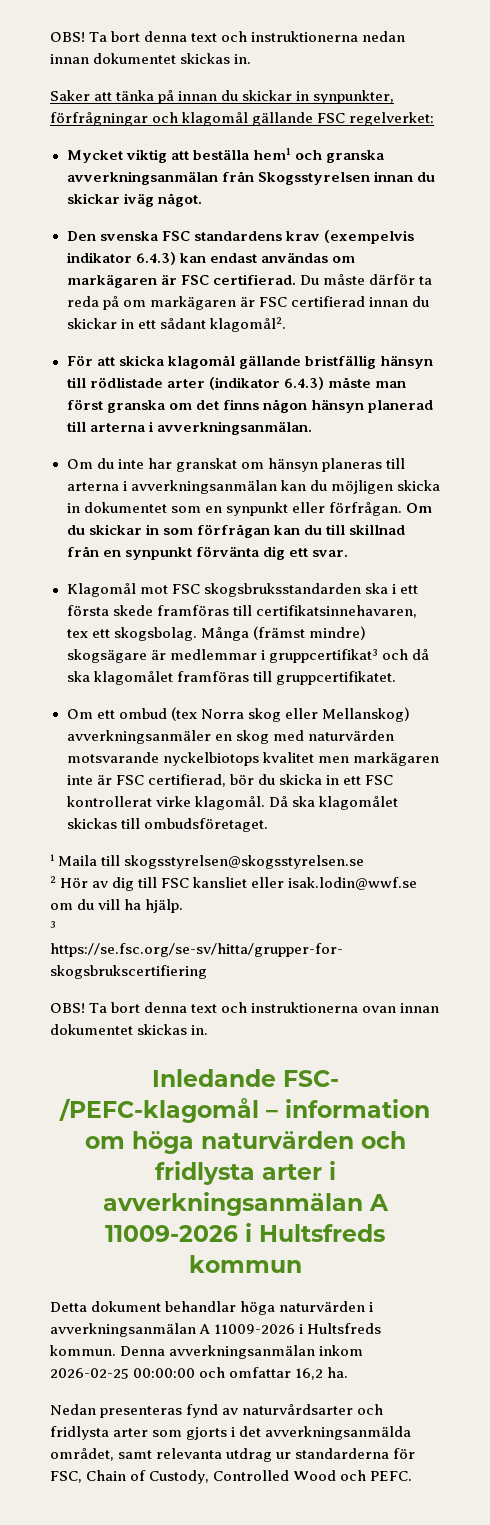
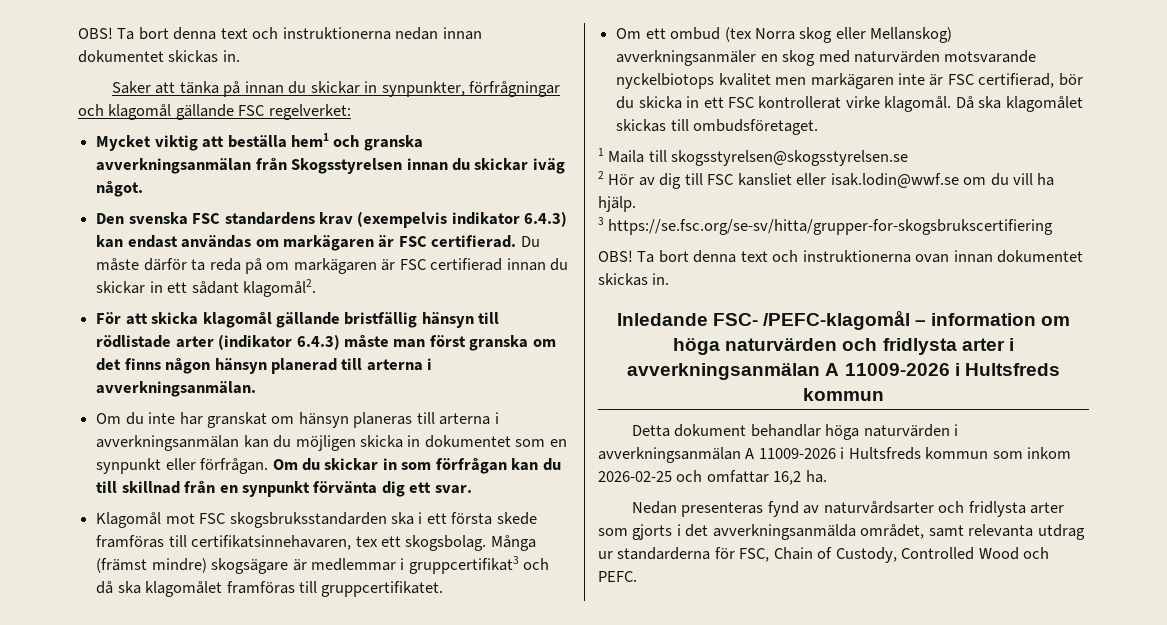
- Detta dokument behandlar höga naturvärden i avverkningsanmälan A 11009-2026 i Hultsfreds kommun. Denna avverkningsanmälan inkom 2026-02-25 00:00:00 och omfattar 16,2 ha.
+ Detta dokument behandlar höga naturvärden i avverkningsanmälan A 11009-2026 i Hultsfreds kommun som inkom 2026-02-25 och omfattar 16,2 ha.

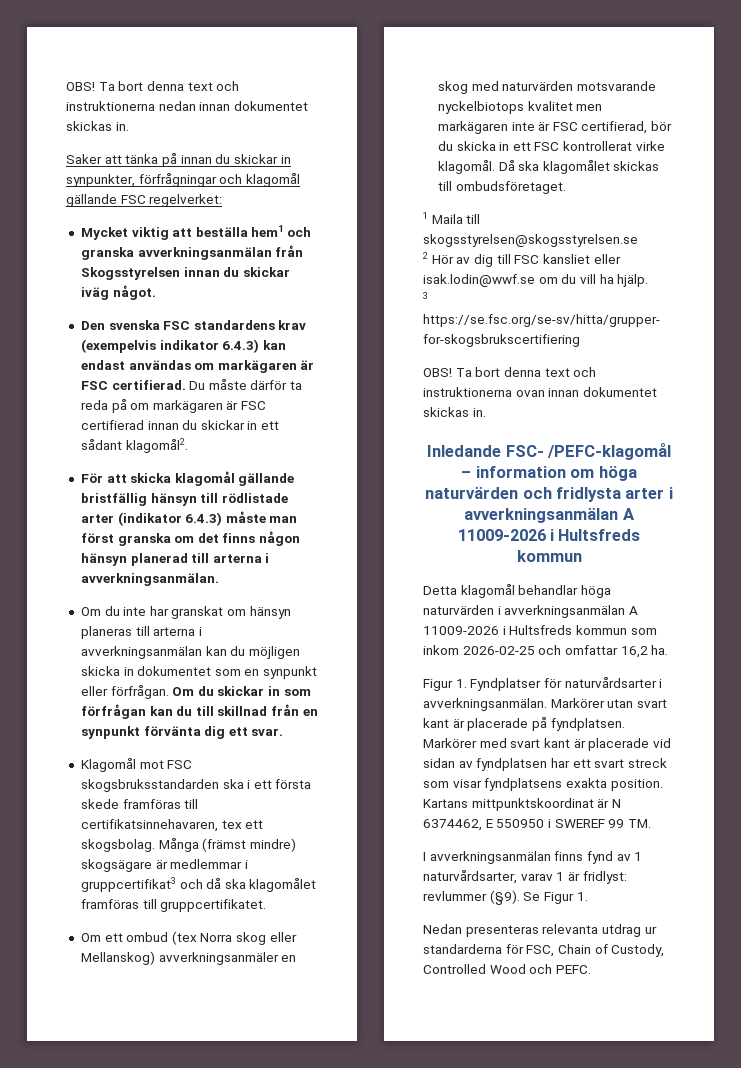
- Detta dokument behandlar höga naturvärden i avverkningsanmälan A 11009-2026 i Hultsfreds kommun som inkom 2026-02-25 och omfattar 16,2 ha.
+ Detta klagomål behandlar höga naturvärden i avverkningsanmälan A 11009-2026 i Hultsfreds kommun som inkom 2026-02-25 och omfattar 16,2 ha.
- Nedan presenteras fynd av naturvårdsarter och fridlysta arter som gjorts i det avverkningsanmälda området, samt relevanta utdrag ur standarderna för FSC, Chain of Custody, Controlled Wood och PEFC.
+ Figur 1. Fyndplatser för naturvårdsarter i avverkningsanmälan. Markörer utan svart kant är placerade på fyndplatsen. Markörer med svart kant är placerade vid sidan av fyndplatsen har ett svart streck som visar fyndplatsens exakta position. Kartans mittpunktskoordinat är N 6374462, E 550950 i SWEREF 99 TM.
+ I avverkningsanmälan finns fynd av 1 naturvårdsarter, varav 1 är fridlyst: revlummer (§9). Se Figur 1.
+ Nedan presenteras relevanta utdrag ur standarderna för FSC, Chain of Custody, Controlled Wood och PEFC.

